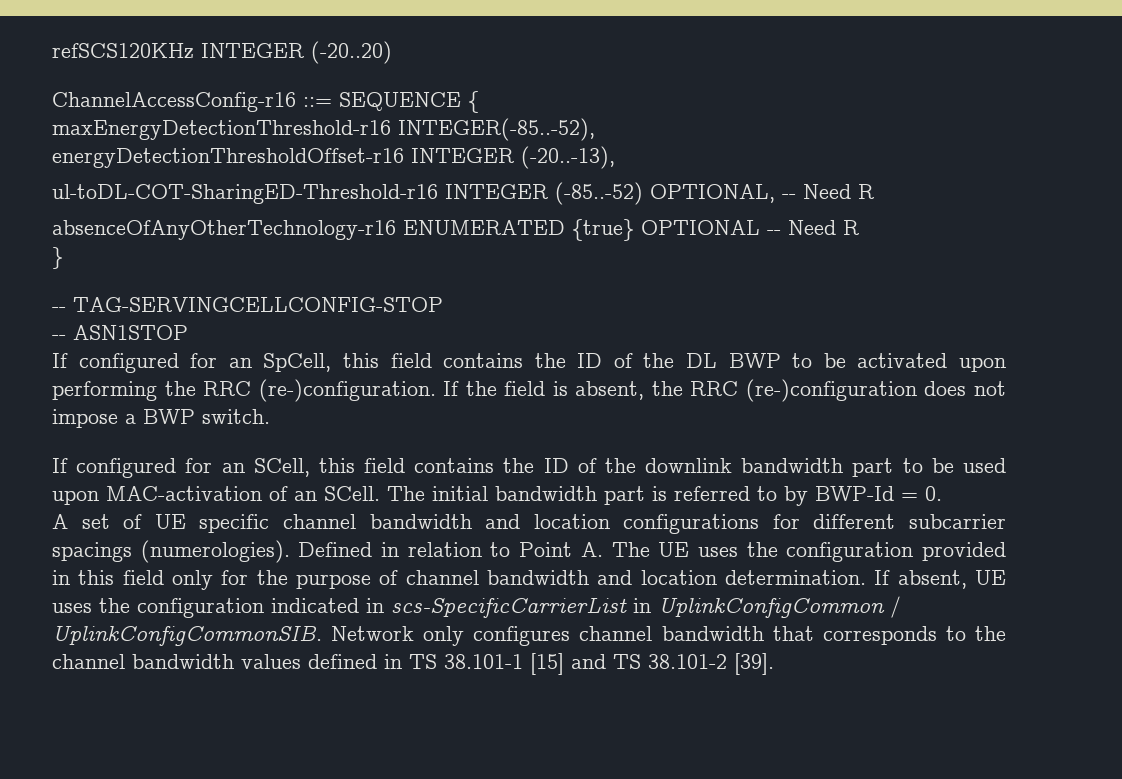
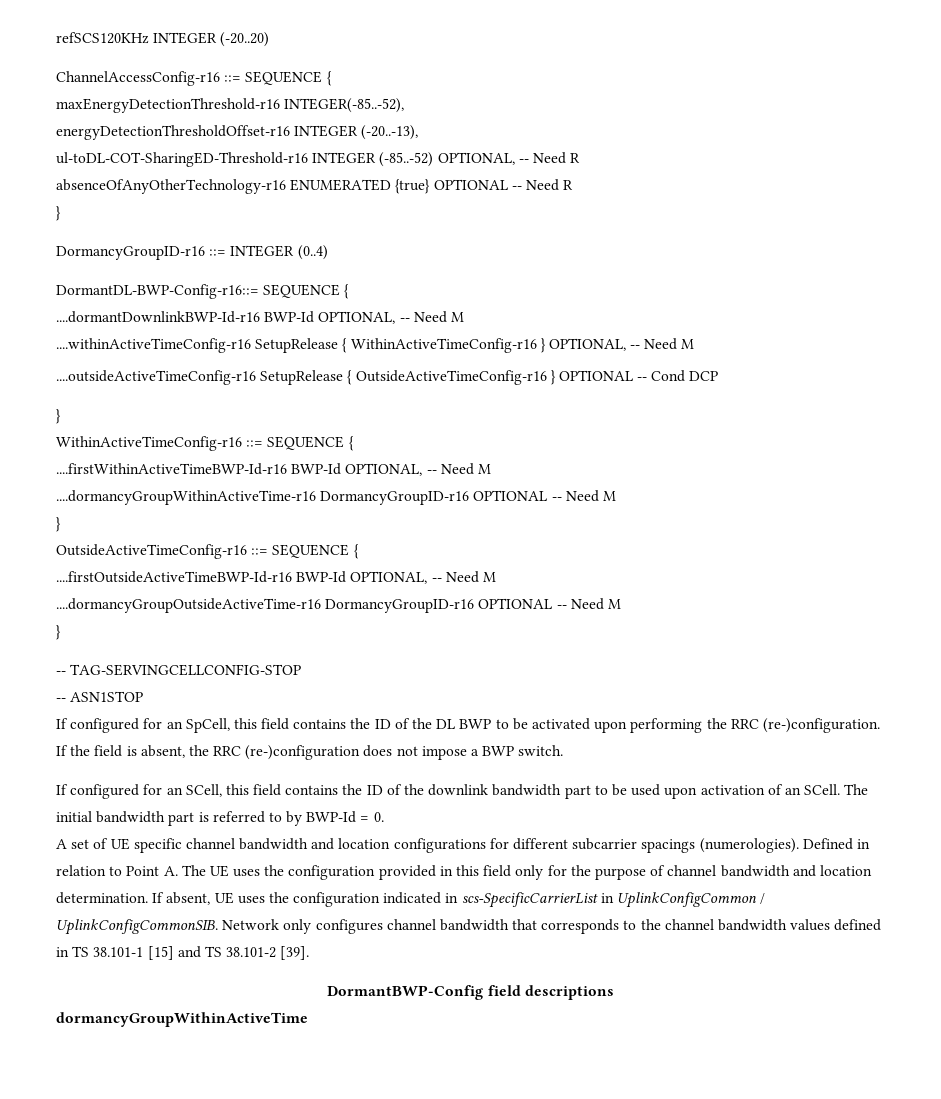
+ DormancyGroupID-r16 ::= INTEGER (0..4)
+ DormantDL-BWP-Config-r16::= SEQUENCE {
+ ....dormantDownlinkBWP-Id-r16 BWP-Id OPTIONAL, -- Need M
+ ....withinActiveTimeConfig-r16 SetupRelease { WithinActiveTimeConfig-r16 } OPTIONAL, -- Need M
+ ....outsideActiveTimeConfig-r16 SetupRelease { OutsideActiveTimeConfig-r16 } OPTIONAL -- Cond DCP
+ }
+ WithinActiveTimeConfig-r16 ::= SEQUENCE {
+ ....firstWithinActiveTimeBWP-Id-r16 BWP-Id OPTIONAL, -- Need M
+ ....dormancyGroupWithinActiveTime-r16 DormancyGroupID-r16 OPTIONAL -- Need M
+ }
+ OutsideActiveTimeConfig-r16 ::= SEQUENCE {
+ ....firstOutsideActiveTimeBWP-Id-r16 BWP-Id OPTIONAL, -- Need M
+ ....dormancyGroupOutsideActiveTime-r16 DormancyGroupID-r16 OPTIONAL -- Need M
+ }
- If configured for an SCell, this field contains the ID of the downlink bandwidth part to be used upon MAC-activation of an SCell.
+ If configured for an SCell, this field contains the ID of the downlink bandwidth part to be used upon activation of an SCell.
+ DormantBWP-Config field descriptions
+ dormancyGroupWithinActiveTime

